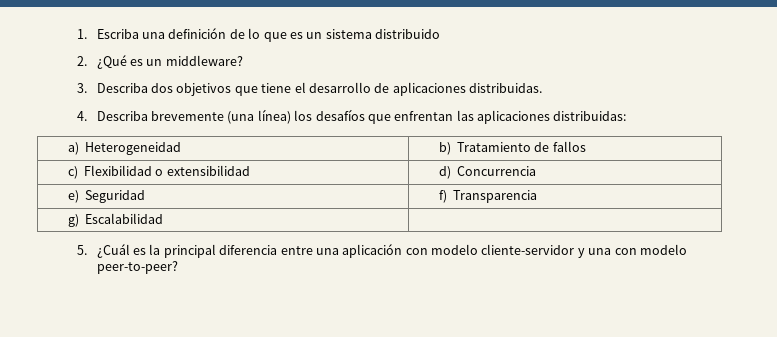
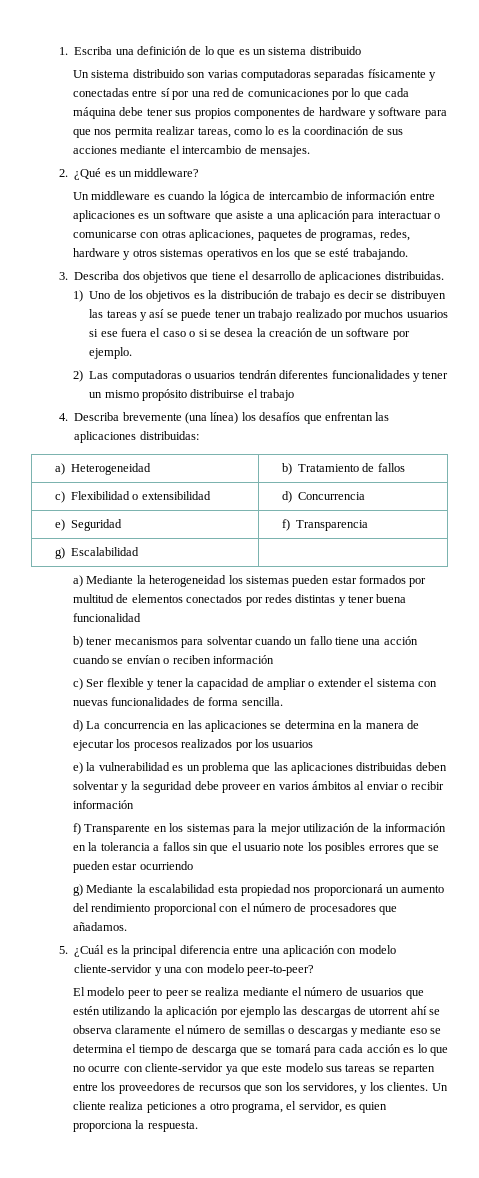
+ Un sistema distribuido son varias computadoras separadas físicamente y conectadas entre sí por una red de comunicaciones por lo que cada máquina debe tener sus propios componentes de hardware y software para que nos permita realizar tareas, como lo es la coordinación de sus acciones mediante el intercambio de mensajes.
+ Un middleware es cuando la lógica de intercambio de información entre aplicaciones es un software que asiste a una aplicación para interactuar o comunicarse con otras aplicaciones, paquetes de programas, redes, hardware y otros sistemas operativos en los que se esté trabajando.
+ 1) Uno de los objetivos es la distribución de trabajo es decir se distribuyen las tareas y así se puede tener un trabajo realizado por muchos usuarios si ese fuera el caso o si se desea la creación de un software por ejemplo.
+ 2) Las computadoras o usuarios tendrán diferentes funcionalidades y tener un mismo propósito distribuirse el trabajo
+ a) Mediante la heterogeneidad los sistemas pueden estar formados por multitud de elementos conectados por redes distintas y tener buena funcionalidad
+ b) tener mecanismos para solventar cuando un fallo tiene una acción cuando se envían o reciben información
+ c) Ser flexible y tener la capacidad de ampliar o extender el sistema con nuevas funcionalidades de forma sencilla.
+ d) La concurrencia en las aplicaciones se determina en la manera de ejecutar los procesos realizados por los usuarios
+ e) la vulnerabilidad es un problema que las aplicaciones distribuidas deben solventar y la seguridad debe proveer en varios ámbitos al enviar o recibir información
+ f) Transparente en los sistemas para la mejor utilización de la información en la tolerancia a fallos sin que el usuario note los posibles errores que se pueden estar ocurriendo
+ g) Mediante la escalabilidad esta propiedad nos proporcionará un aumento del rendimiento proporcional con el número de procesadores que añadamos.
+ El modelo peer to peer se realiza mediante el número de usuarios que estén utilizando la aplicación por ejemplo las descargas de utorrent ahí se observa claramente el número de semillas o descargas y mediante eso se determina el tiempo de descarga que se tomará para cada acción es lo que no ocurre con cliente-servidor ya que este modelo sus tareas se reparten entre los proveedores de recursos que son los servidores, y los clientes. Un cliente realiza peticiones a otro programa, el servidor, es quien proporciona la respuesta.

